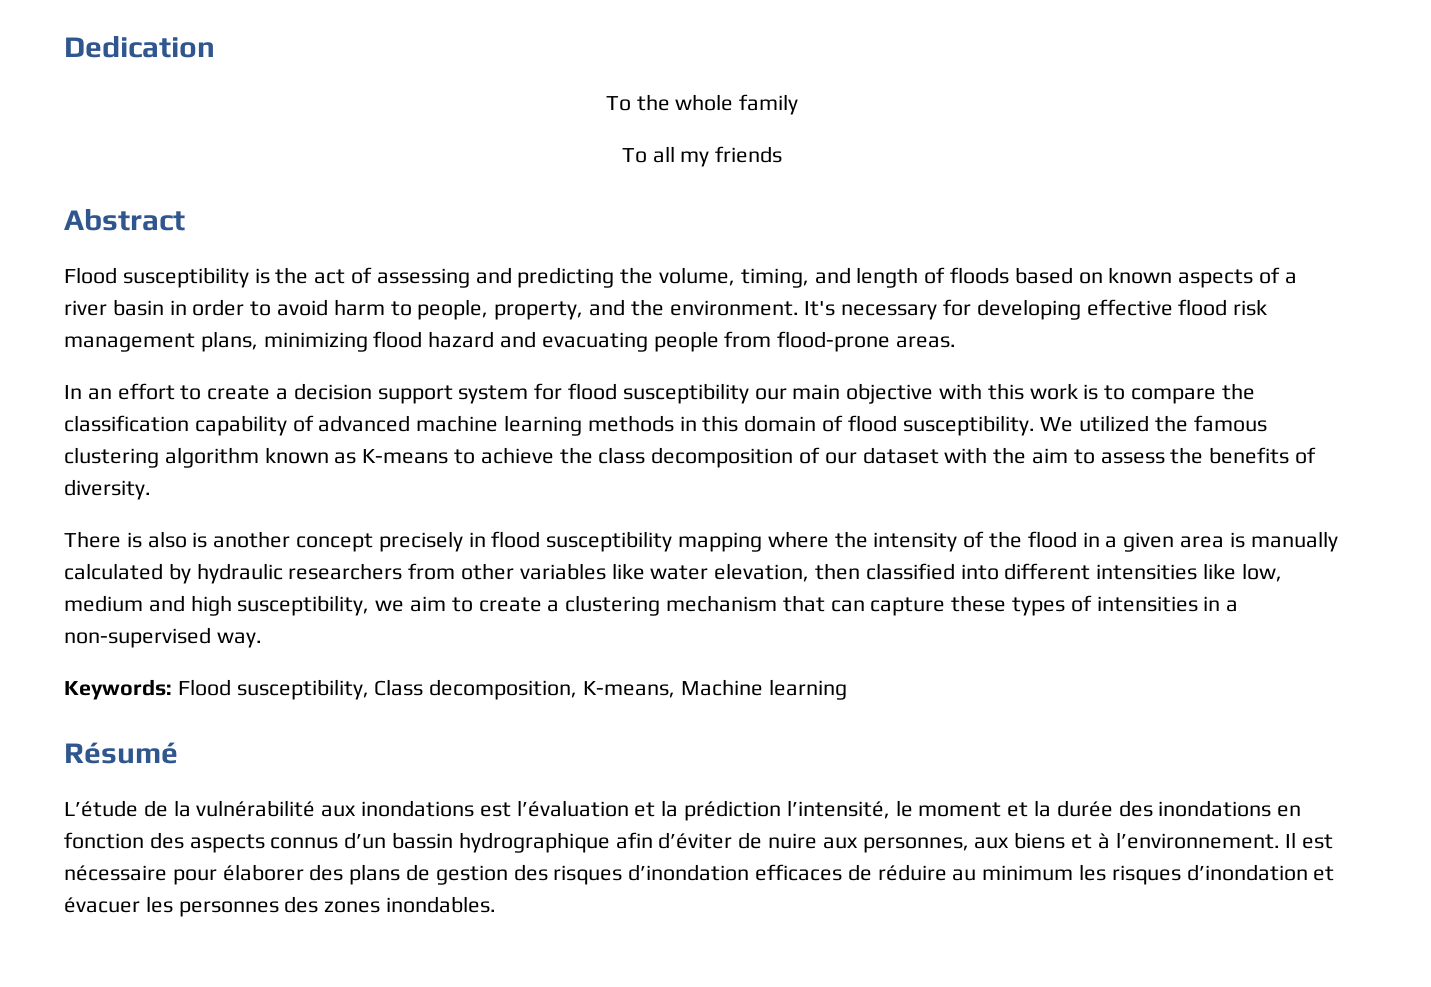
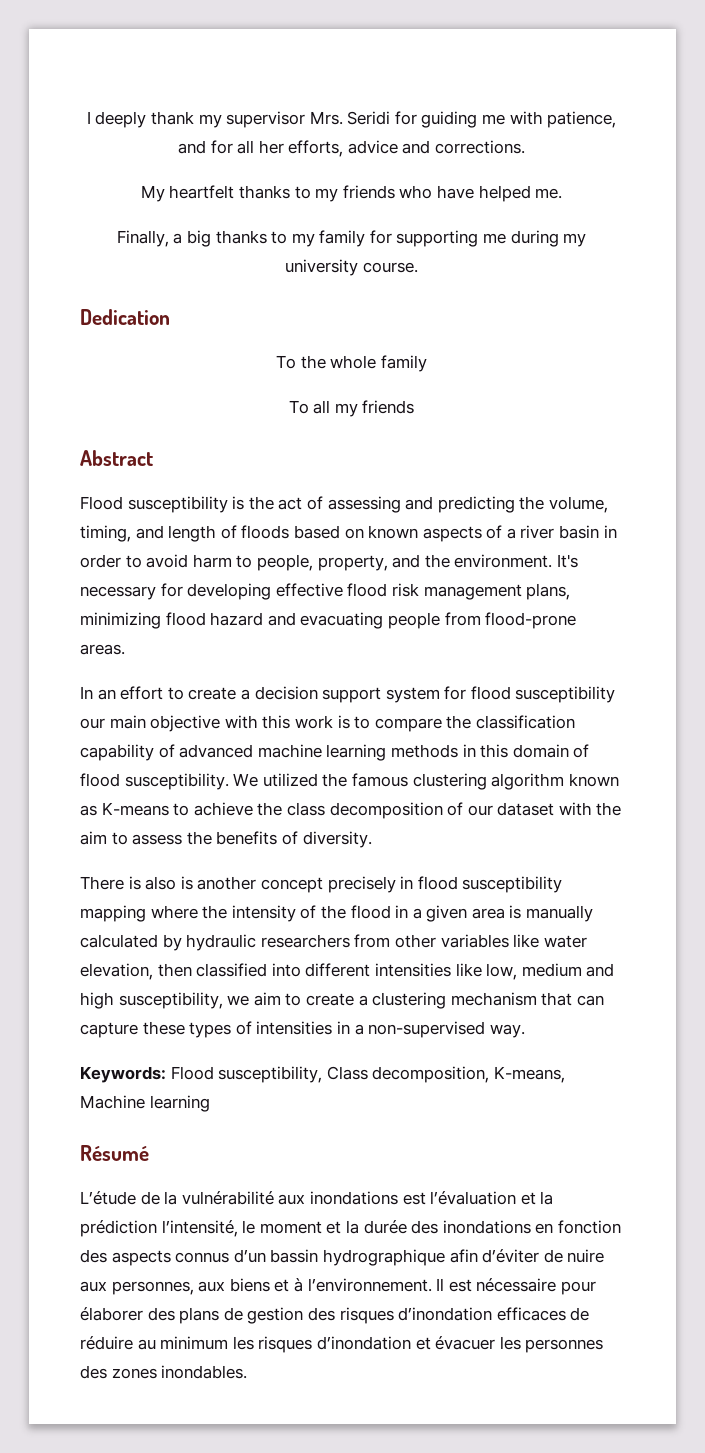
+ I deeply thank my supervisor Mrs. Seridi for guiding me with patience, and for all her efforts, advice and corrections.
+ My heartfelt thanks to my friends who have helped me.
+ Finally, a big thanks to my family for supporting me during my university course.

